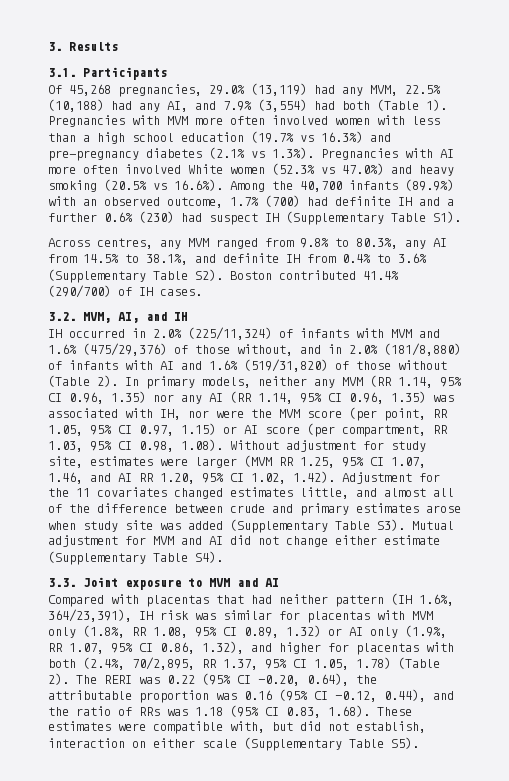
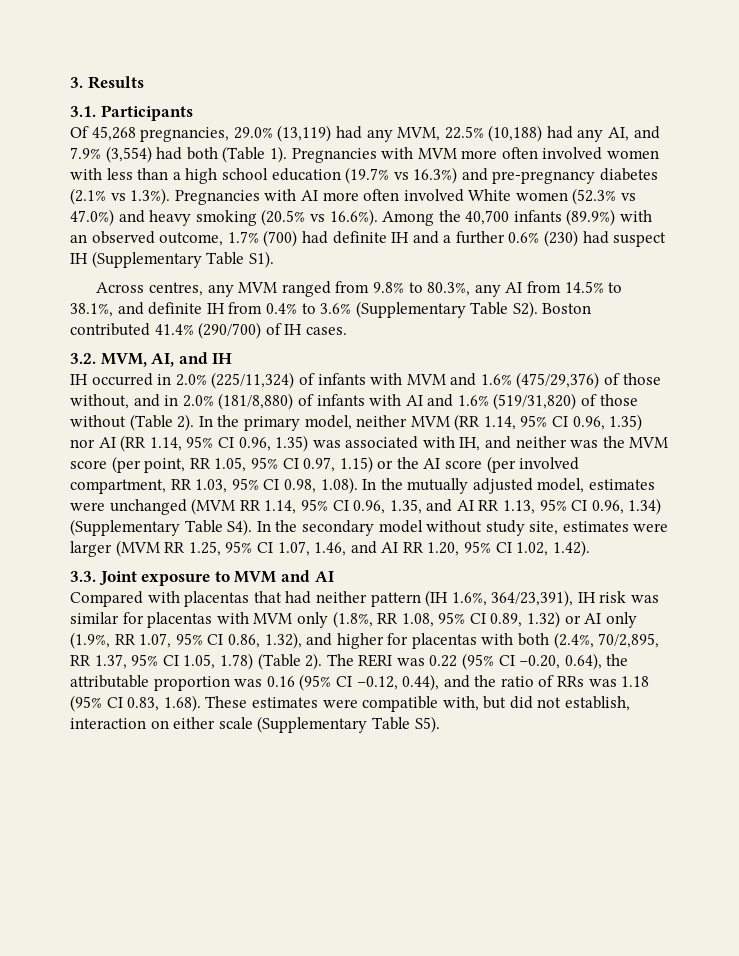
- In primary models, neither any MVM (RR 1.14, 95% CI 0.96, 1.35) nor any AI (RR 1.14, 95% CI 0.96, 1.35) was associated with IH, nor were the MVM score (per point, RR 1.05, 95% CI 0.97, 1.15) or AI score (per compartment, RR 1.03, 95% CI 0.98, 1.08). Without adjustment for study site, estimates were larger (MVM RR 1.25, 95% CI 1.07, 1.46, and AI RR 1.20, 95% CI 1.02, 1.42). Adjustment for the 11 covariates changed estimates little, and almost all of the difference between crude and primary estimates arose when study site was added (Supplementary Table S3). Mutual adjustment for MVM and AI did not change either estimate (Supplementary Table S4).
+ In the primary model, neither MVM (RR 1.14, 95% CI 0.96, 1.35) nor AI (RR 1.14, 95% CI 0.96, 1.35) was associated with IH, and neither was the MVM score (per point, RR 1.05, 95% CI 0.97, 1.15) or the AI score (per involved compartment, RR 1.03, 95% CI 0.98, 1.08). In the mutually adjusted model, estimates were unchanged (MVM RR 1.14, 95% CI 0.96, 1.35, and AI RR 1.13, 95% CI 0.96, 1.34) (Supplementary Table S4). In the secondary model without study site, estimates were larger (MVM RR 1.25, 95% CI 1.07, 1.46, and AI RR 1.20, 95% CI 1.02, 1.42).

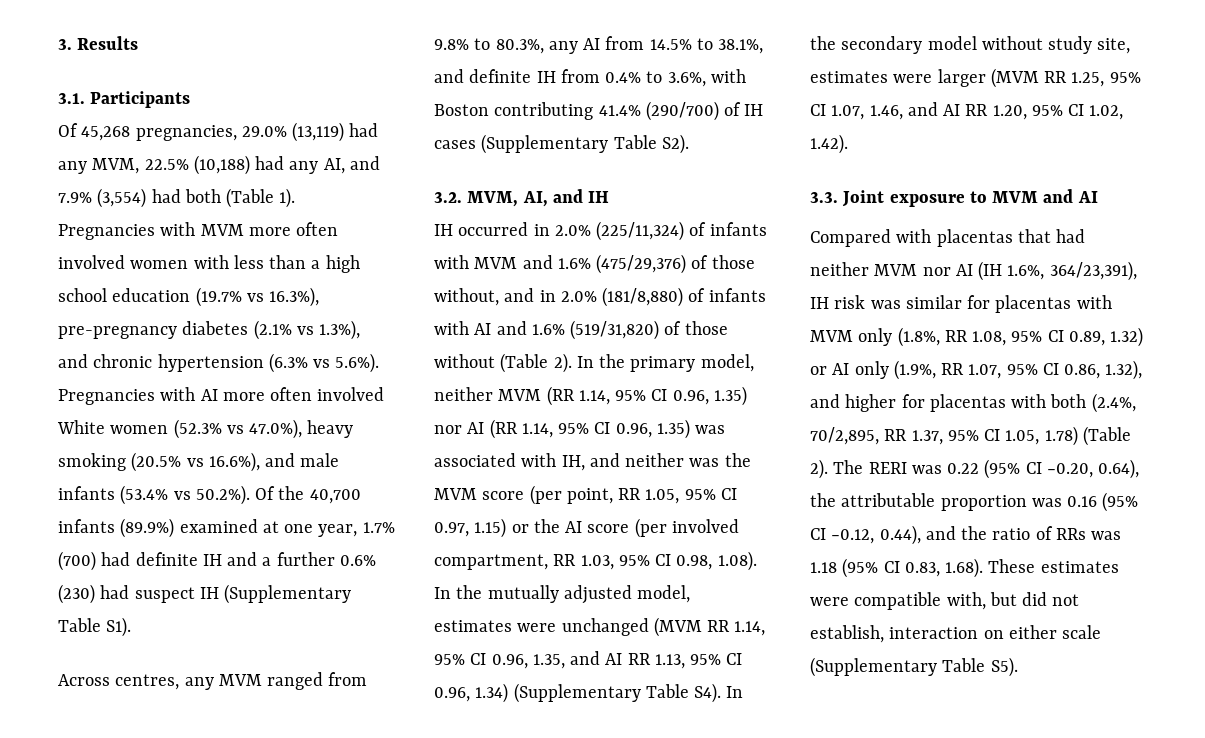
- Pregnancies with MVM more often involved women with less than a high school education (19.7% vs 16.3%) and pre-pregnancy diabetes (2.1% vs 1.3%). Pregnancies with AI more often involved White women (52.3% vs 47.0%) and heavy smoking (20.5% vs 16.6%). Among the 40,700 infants (89.9%) with an observed outcome, 1.7% (700) had definite IH and a further 0.6% (230) had suspect IH (Supplementary Table S1).
+ Pregnancies with MVM more often involved women with less than a high school education (19.7% vs 16.3%), pre-pregnancy diabetes (2.1% vs 1.3%), and chronic hypertension (6.3% vs 5.6%). Pregnancies with AI more often involved White women (52.3% vs 47.0%), heavy smoking (20.5% vs 16.6%), and male infants (53.4% vs 50.2%). Of the 40,700 infants (89.9%) examined at one year, 1.7% (700) had definite IH and a further 0.6% (230) had suspect IH (Supplementary Table S1).
- Across centres, any MVM ranged from 9.8% to 80.3%, any AI from 14.5% to 38.1%, and definite IH from 0.4% to 3.6% (Supplementary Table S2). Boston contributed 41.4% (290/700) of IH cases.
+ Across centres, any MVM ranged from 9.8% to 80.3%, any AI from 14.5% to 38.1%, and definite IH from 0.4% to 3.6%, with Boston contributing 41.4% (290/700) of IH cases (Supplementary Table S2).
- Compared with placentas that had neither pattern (IH 1.6%, 364/23,391), IH risk was similar for placentas with MVM only (1.8%, RR 1.08, 95% CI 0.89, 1.32) or AI only (1.9%, RR 1.07, 95% CI 0.86, 1.32), and higher for placentas with both (2.4%, 70/2,895, RR 1.37, 95% CI 1.05, 1.78) (Table 2).
+ Compared with placentas that had neither MVM nor AI (IH 1.6%, 364/23,391), IH risk was similar for placentas with MVM only (1.8%, RR 1.08, 95% CI 0.89, 1.32) or AI only (1.9%, RR 1.07, 95% CI 0.86, 1.32), and higher for placentas with both (2.4%, 70/2,895, RR 1.37, 95% CI 1.05, 1.78) (Table 2).

